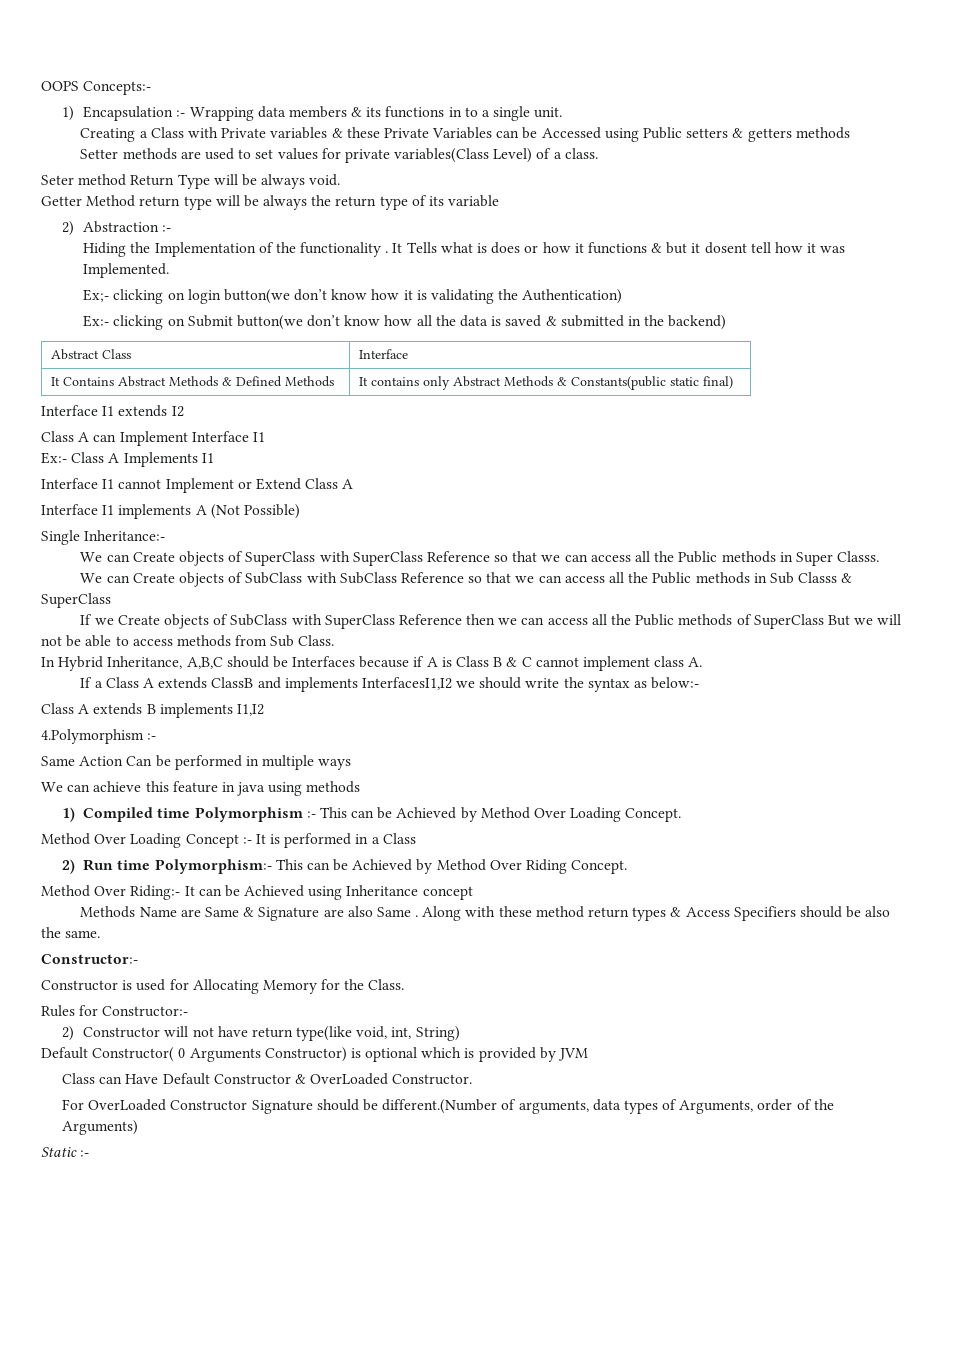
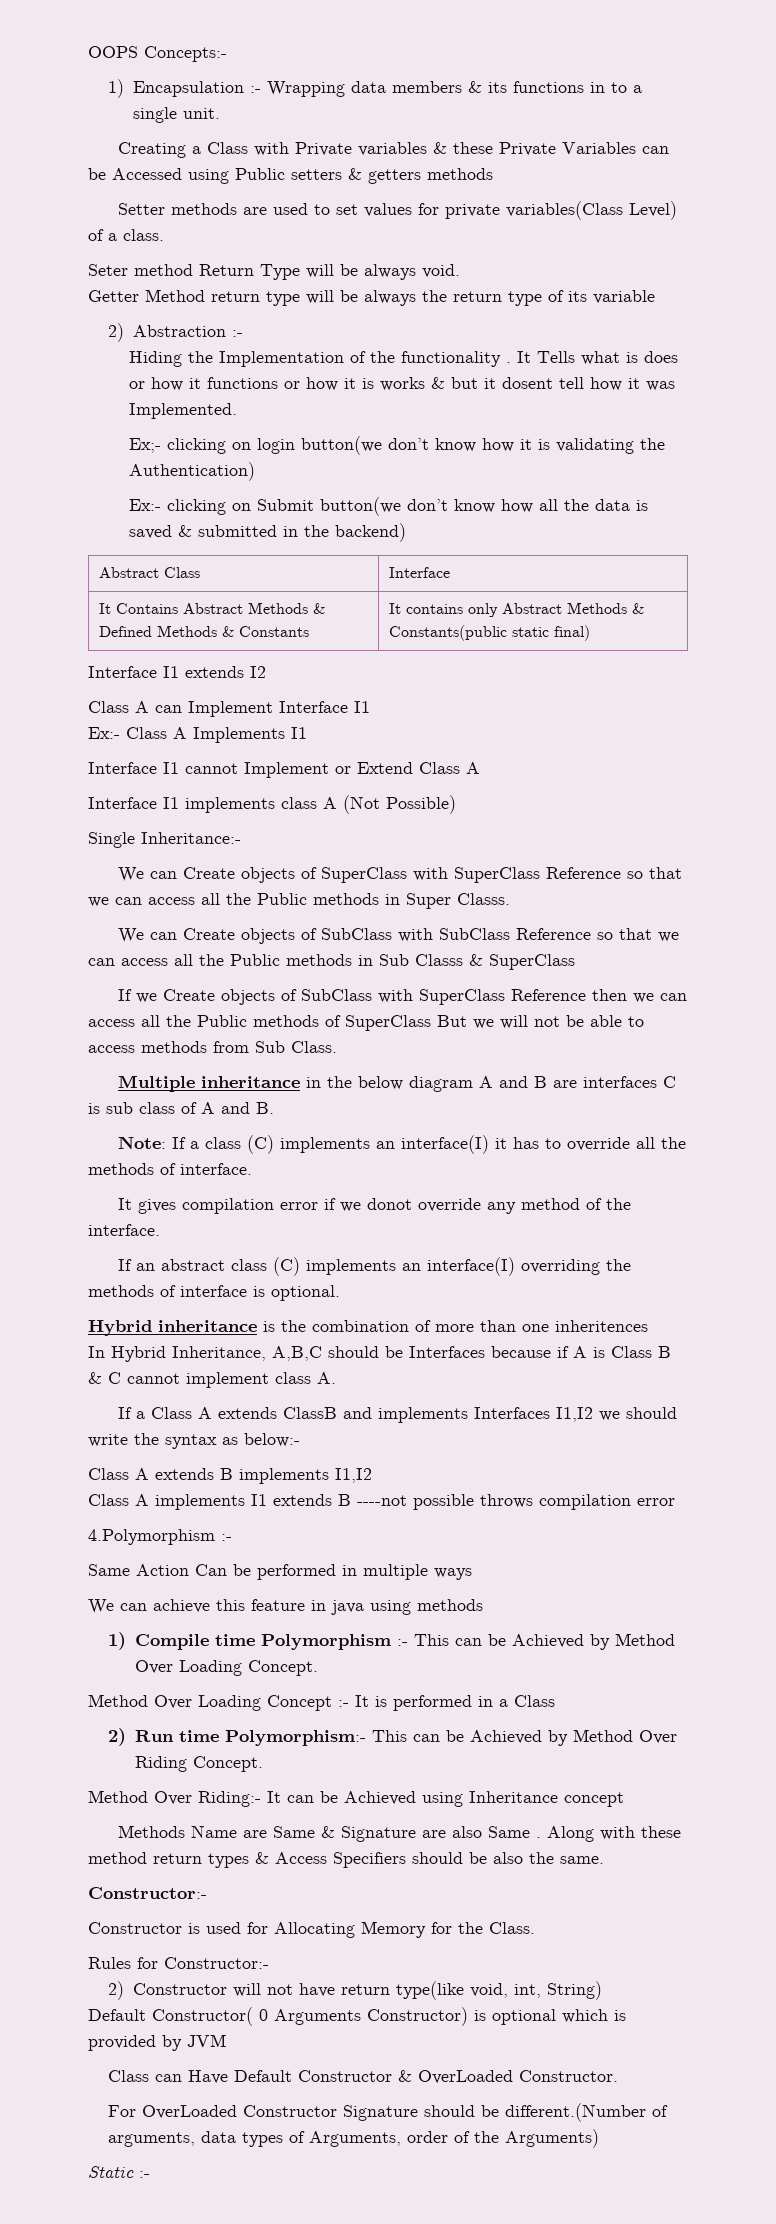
- It Tells what is does or how it functions & but it dosent tell how it was Implemented.
+ It Tells what is does or how it functions or how it is works & but it dosent tell how it was Implemented.
- It Contains Abstract Methods & Defined Methods | It contains only Abstract Methods & Constants(public static final)
+ It Contains Abstract Methods & Defined Methods & Constants | It contains only Abstract Methods & Constants(public static final)
- Interface I1 implements A (Not Possible)
+ Interface I1 implements class A (Not Possible)
+ Multiple inheritance in the below diagram A and B are interfaces C is sub class of A and B.
+ Note: If a class (C) implements an interface(I) it has to override all the methods of interface.
+ It gives compilation error if we donot override any method of the interface.
+ If an abstract class (C) implements an interface(I) overriding the methods of interface is optional.
+ Hybrid inheritance is the combination of more than one inheritences
- If a Class A extends ClassB and implements InterfacesI1,I2 we should write the syntax as below:-
+ If a Class A extends ClassB and implements Interfaces I1,I2 we should write the syntax as below:-
+ Class A implements I1 extends B ----not possible throws compilation error
- 1) Compiled time Polymorphism :- This can be Achieved by Method Over Loading Concept.
+ 1) Compile time Polymorphism :- This can be Achieved by Method Over Loading Concept.

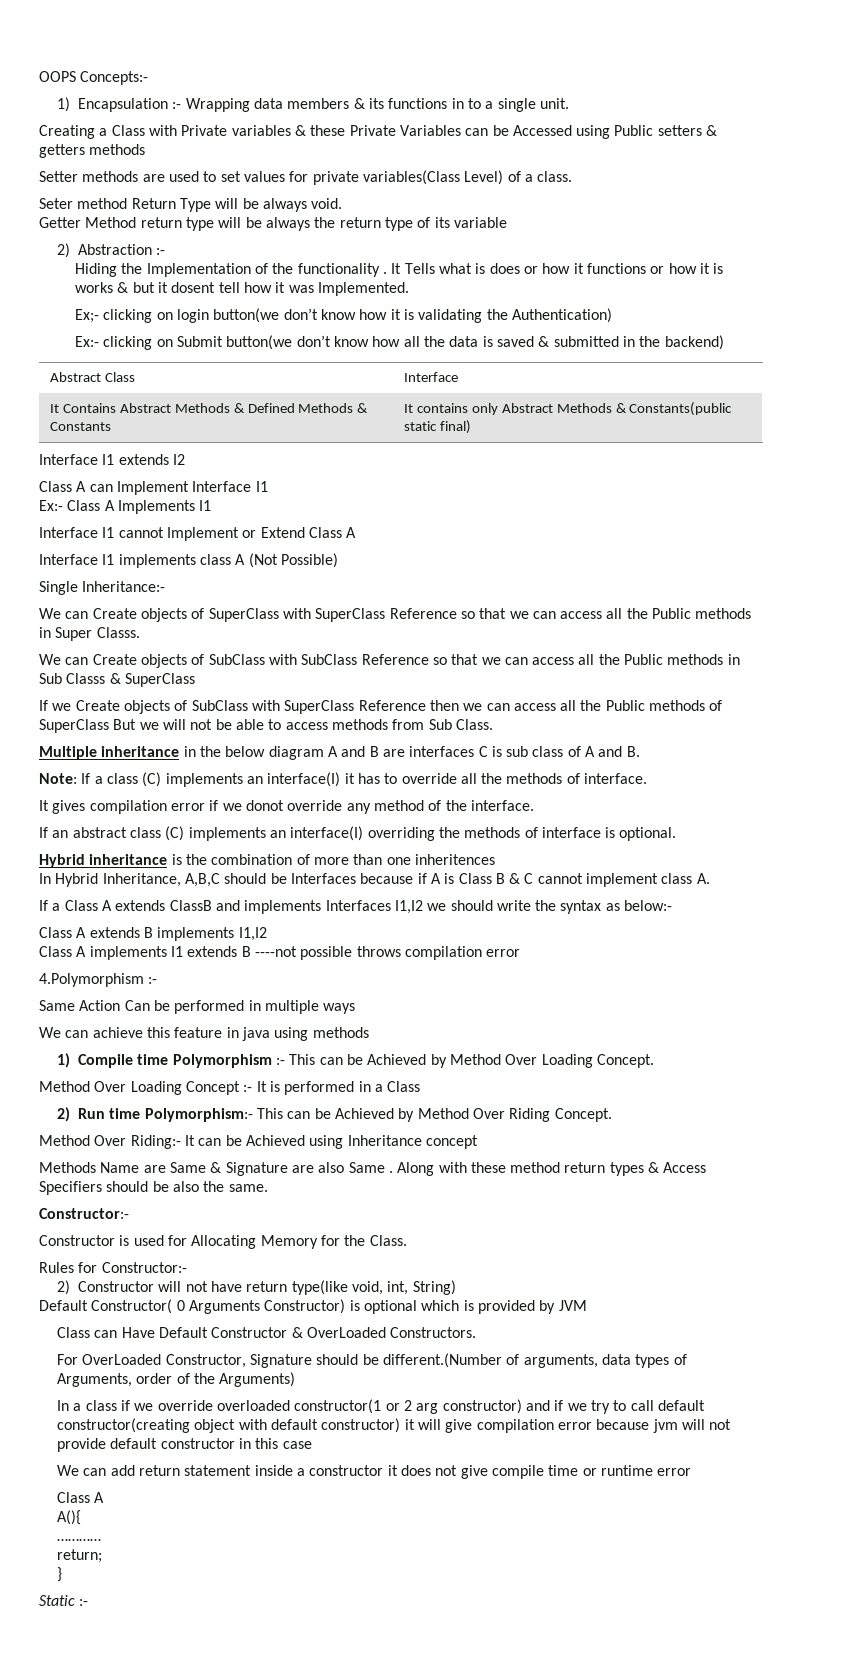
- Class can Have Default Constructor & OverLoaded Constructor.
+ Class can Have Default Constructor & OverLoaded Constructors.
- For OverLoaded Constructor Signature should be different.(Number of arguments, data types of Arguments, order of the Arguments)
+ For OverLoaded Constructor, Signature should be different.(Number of arguments, data types of Arguments, order of the Arguments)
+ In a class if we override overloaded constructor(1 or 2 arg constructor) and if we try to call default constructor(creating object with default constructor) it will give compilation error because jvm will not provide default constructor in this case
+ We can add return statement inside a constructor it does not give compile time or runtime error
+ Class A
+ A(){
+ …………
+ return;
+ }

